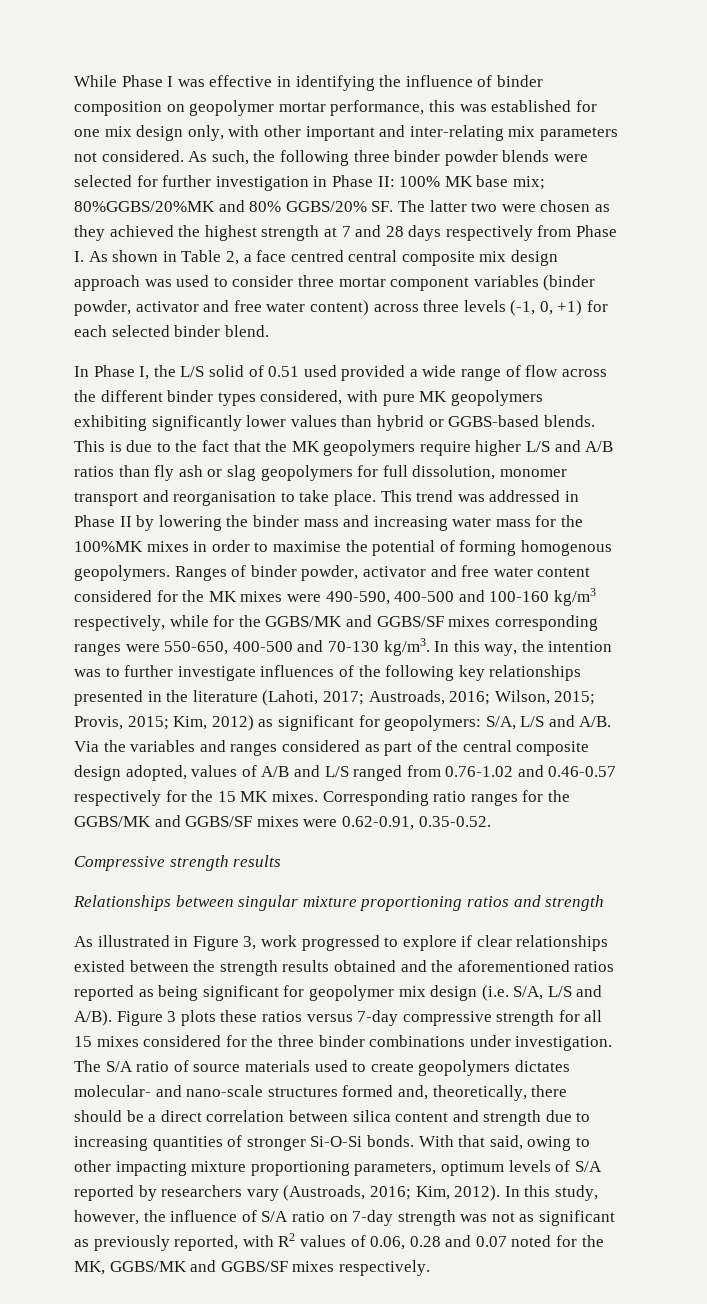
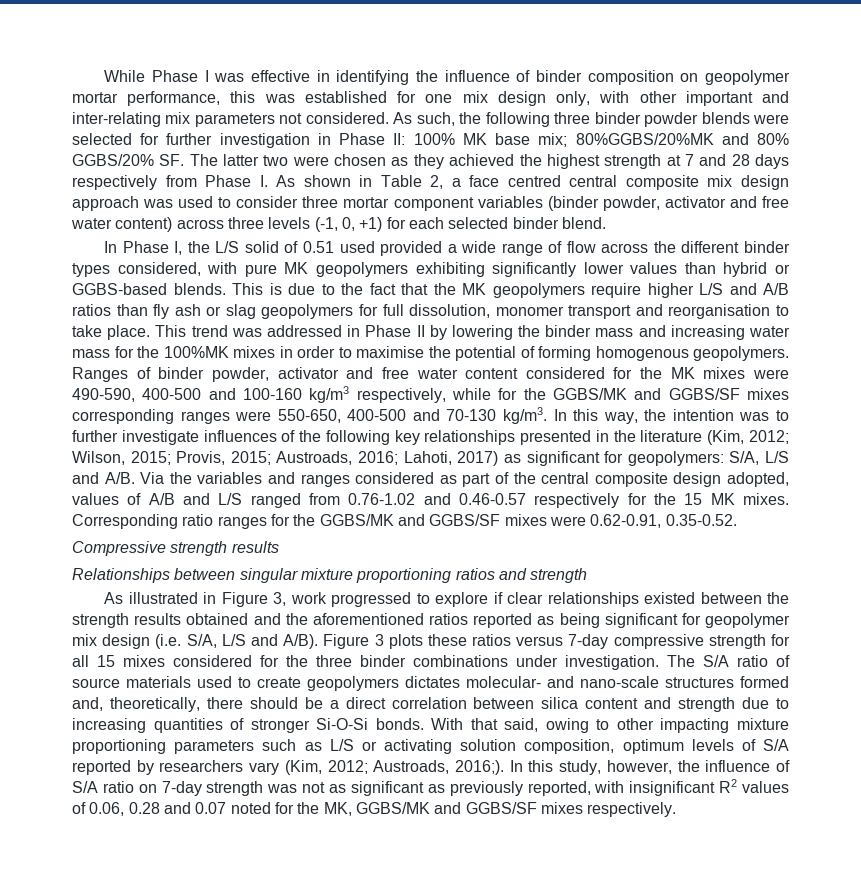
- In this way, the intention was to further investigate influences of the following key relationships presented in the literature (Lahoti, 2017; Austroads, 2016; Wilson, 2015; Provis, 2015; Kim, 2012) as significant for geopolymers: S/A, L/S and A/B. Via the variables and ranges considered as part of the central composite design adopted, values of A/B and L/S ranged from 0.76-1.02 and 0.46-0.57 respectively for the 15 MK mixes.
+ In this way, the intention was to further investigate influences of the following key relationships presented in the literature (Kim, 2012; Wilson, 2015; Provis, 2015; Austroads, 2016; Lahoti, 2017) as significant for geopolymers: S/A, L/S and A/B. Via the variables and ranges considered as part of the central composite design adopted, values of A/B and L/S ranged from 0.76-1.02 and 0.46-0.57 respectively for the 15 MK mixes.
- With that said, owing to other impacting mixture proportioning parameters, optimum levels of S/A reported by researchers vary (Austroads, 2016; Kim, 2012).
+ With that said, owing to other impacting mixture proportioning parameters such as L/S or activating solution composition, optimum levels of S/A reported by researchers vary (Kim, 2012; Austroads, 2016;).
- In this study, however, the influence of S/A ratio on 7-day strength was not as significant as previously reported, with R2 values of 0.06, 0.28 and 0.07 noted for the MK, GGBS/MK and GGBS/SF mixes respectively.
+ In this study, however, the influence of S/A ratio on 7-day strength was not as significant as previously reported, with insignificant R2 values of 0.06, 0.28 and 0.07 noted for the MK, GGBS/MK and GGBS/SF mixes respectively.

